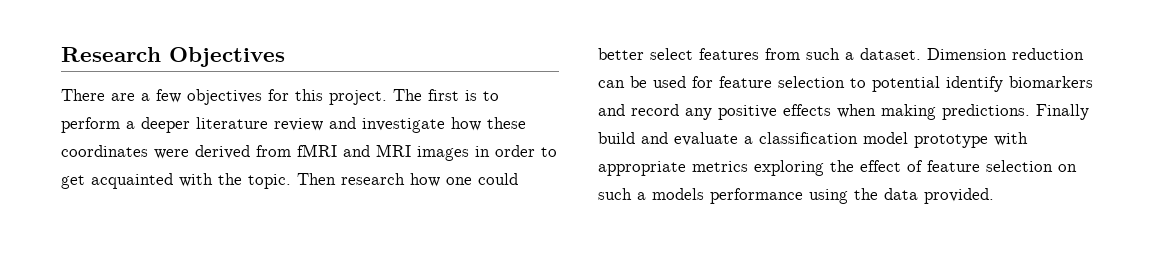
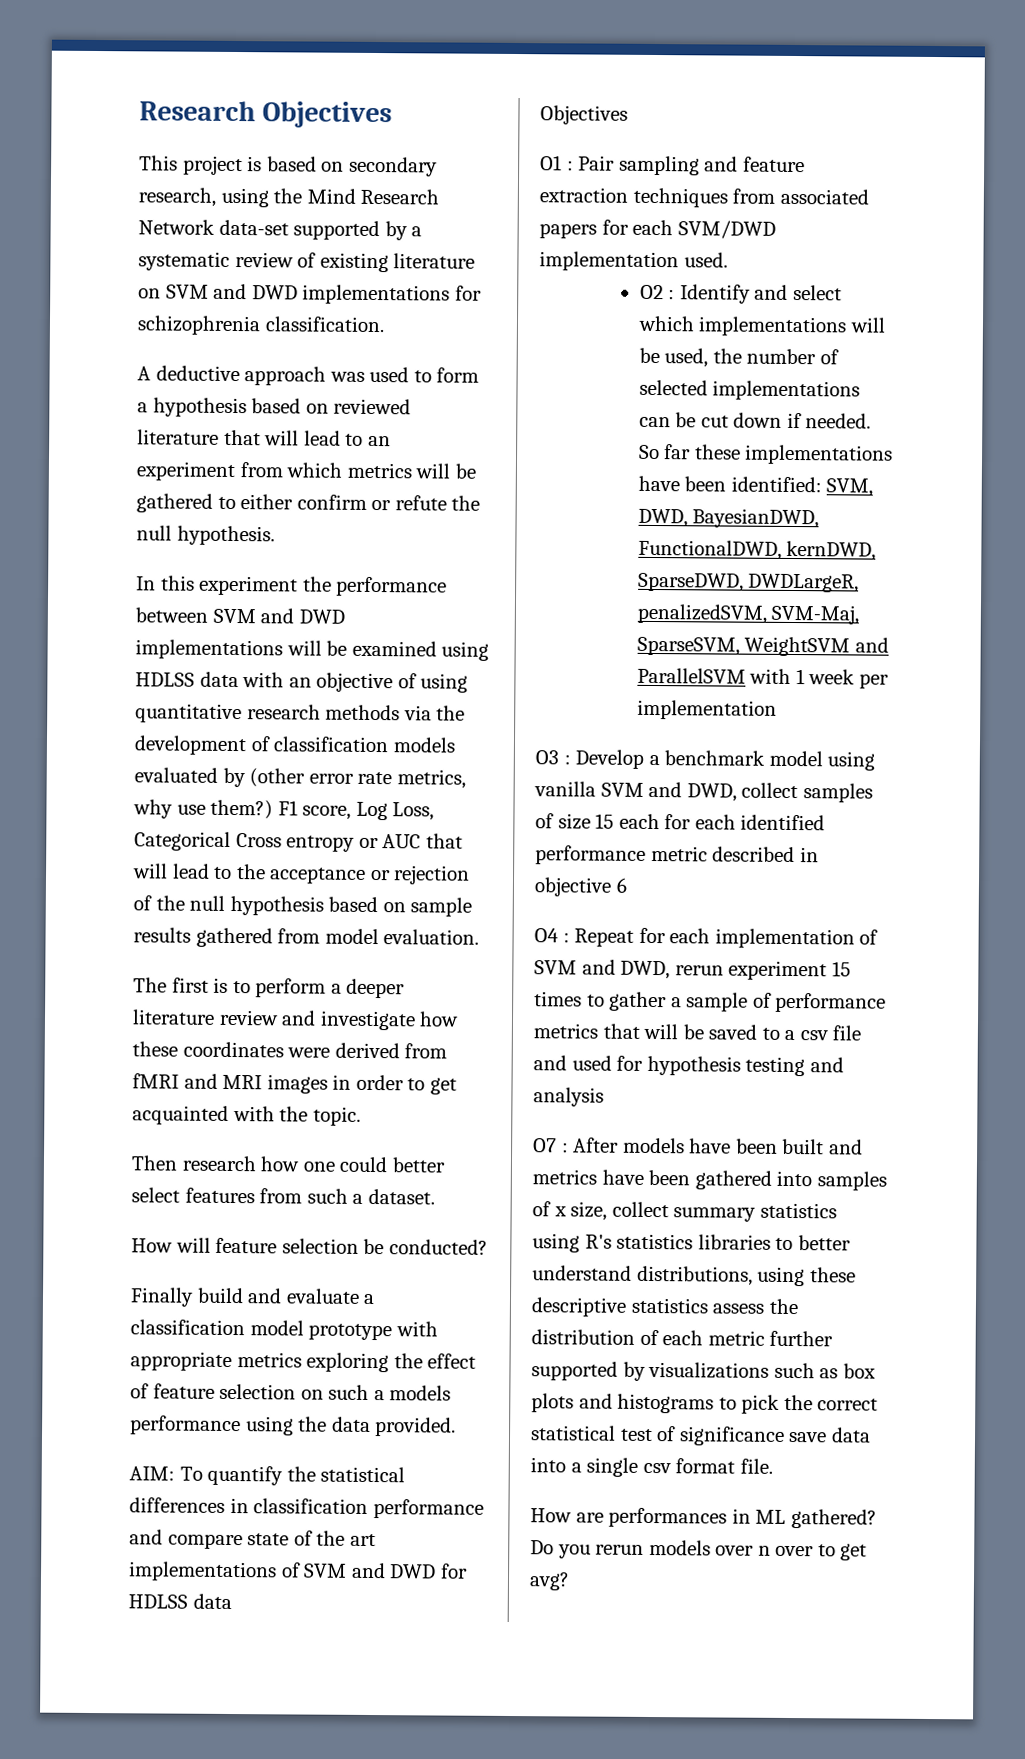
- There are a few objectives for this project. The first is to perform a deeper literature review and investigate how these coordinates were derived from fMRI and MRI images in order to get acquainted with the topic. Then research how one could better select features from such a dataset. Dimension reduction can be used for feature selection to potential identify biomarkers and record any positive effects when making predictions. Finally build and evaluate a classification model prototype with appropriate metrics exploring the effect of feature selection on such a models performance using the data provided.
+ This project is based on secondary research, using the Mind Research Network data-set supported by a systematic review of existing literature on SVM and DWD implementations for schizophrenia classification.
+ A deductive approach was used to form a hypothesis based on reviewed literature that will lead to an experiment from which metrics will be gathered to either confirm or refute the null hypothesis.
+ In this experiment the performance between SVM and DWD implementations will be examined using HDLSS data with an objective of using quantitative research methods via the development of classification models evaluated by (other error rate metrics, why use them?) F1 score, Log Loss, Categorical Cross entropy or AUC that will lead to the acceptance or rejection of the null hypothesis based on sample results gathered from model evaluation.
+ The first is to perform a deeper literature review and investigate how these coordinates were derived from fMRI and MRI images in order to get acquainted with the topic.
+ Then research how one could better select features from such a dataset.
+ How will feature selection be conducted?
+ Finally build and evaluate a classification model prototype with appropriate metrics exploring the effect of feature selection on such a models performance using the data provided.
+ AIM: To quantify the statistical differences in classification performance and compare state of the art implementations of SVM and DWD for HDLSS data
+ Objectives
+ O1 : Pair sampling and feature extraction techniques from associated papers for each SVM/DWD implementation used.
+ O2 : Identify and select which implementations will be used, the number of selected implementations can be cut down if needed. So far these implementations have been identified: SVM, DWD, BayesianDWD, FunctionalDWD, kernDWD, SparseDWD, DWDLargeR, penalizedSVM, SVM-Maj, SparseSVM, WeightSVM and ParallelSVM with 1 week per implementation
+ O3 : Develop a benchmark model using vanilla SVM and DWD, collect samples of size 15 each for each identified performance metric described in objective 6
+ O4 : Repeat for each implementation of SVM and DWD, rerun experiment 15 times to gather a sample of performance metrics that will be saved to a csv file and used for hypothesis testing and analysis
+ O7 : After models have been built and metrics have been gathered into samples of x size, collect summary statistics using R's statistics libraries to better understand distributions, using these descriptive statistics assess the distribution of each metric further supported by visualizations such as box plots and histograms to pick the correct statistical test of significance save data into a single csv format file.
+ How are performances in ML gathered? Do you rerun models over n over to get avg?

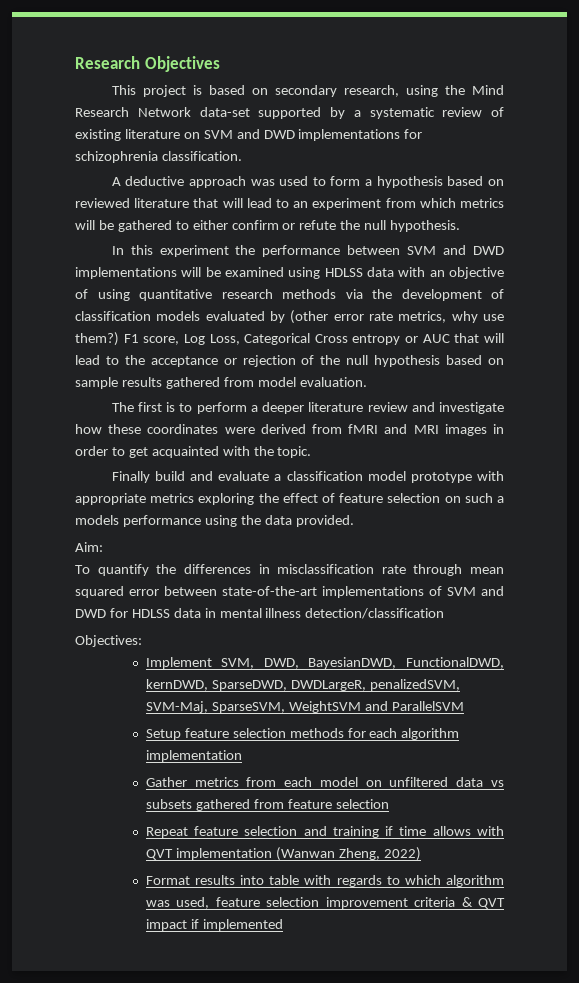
- Then research how one could better select features from such a dataset.
- How will feature selection be conducted?
- AIM: To quantify the statistical differences in classification performance and compare state of the art implementations of SVM and DWD for HDLSS data
- Objectives
- O1 : Pair sampling and feature extraction techniques from associated papers for each SVM/DWD implementation used.
- O2 : Identify and select which implementations will be used, the number of selected implementations can be cut down if needed. So far these implementations have been identified: SVM, DWD, BayesianDWD, FunctionalDWD, kernDWD, SparseDWD, DWDLargeR, penalizedSVM, SVM-Maj, SparseSVM, WeightSVM and ParallelSVM with 1 week per implementation
- O3 : Develop a benchmark model using vanilla SVM and DWD, collect samples of size 15 each for each identified performance metric described in objective 6
- O4 : Repeat for each implementation of SVM and DWD, rerun experiment 15 times to gather a sample of performance metrics that will be saved to a csv file and used for hypothesis testing and analysis
- O7 : After models have been built and metrics have been gathered into samples of x size, collect summary statistics using R's statistics libraries to better understand distributions, using these descriptive statistics assess the distribution of each metric further supported by visualizations such as box plots and histograms to pick the correct statistical test of significance save data into a single csv format file.
- How are performances in ML gathered? Do you rerun models over n over to get avg?
+ Aim:
+ To quantify the differences in misclassification rate through mean squared error between state-of-the-art implementations of SVM and DWD for HDLSS data in mental illness detection/classification
+ Objectives:
+ Implement SVM, DWD, BayesianDWD, FunctionalDWD, kernDWD, SparseDWD, DWDLargeR, penalizedSVM, SVM-Maj, SparseSVM, WeightSVM and ParallelSVM
+ Setup feature selection methods for each algorithm implementation
+ Gather metrics from each model on unfiltered data vs subsets gathered from feature selection
+ Repeat feature selection and training if time allows with QVT implementation (Wanwan Zheng, 2022)
+ Format results into table with regards to which algorithm was used, feature selection improvement criteria & QVT impact if implemented

